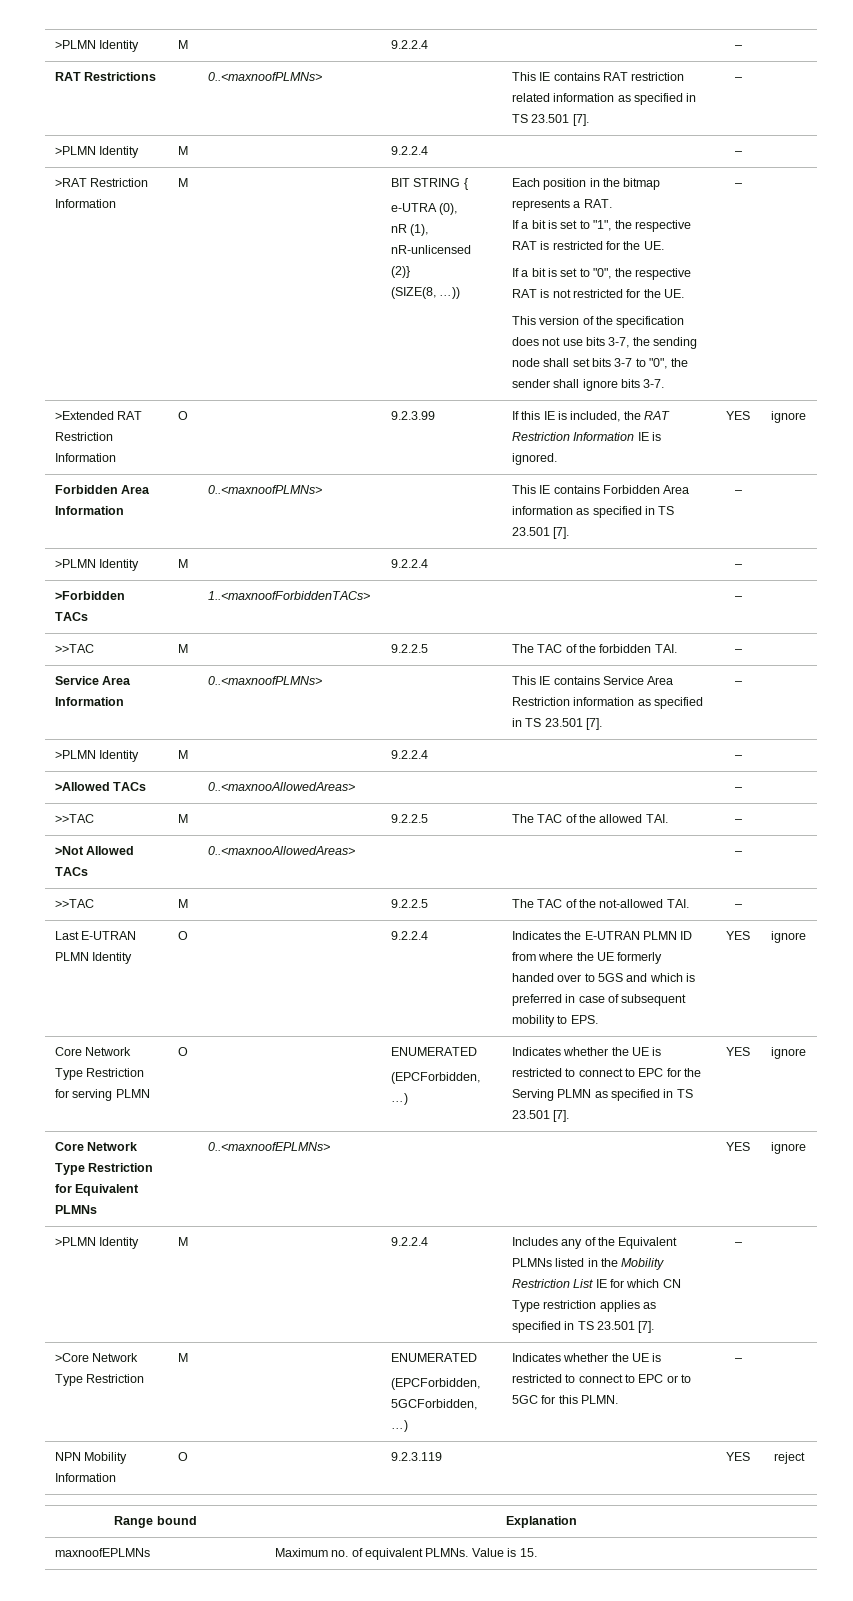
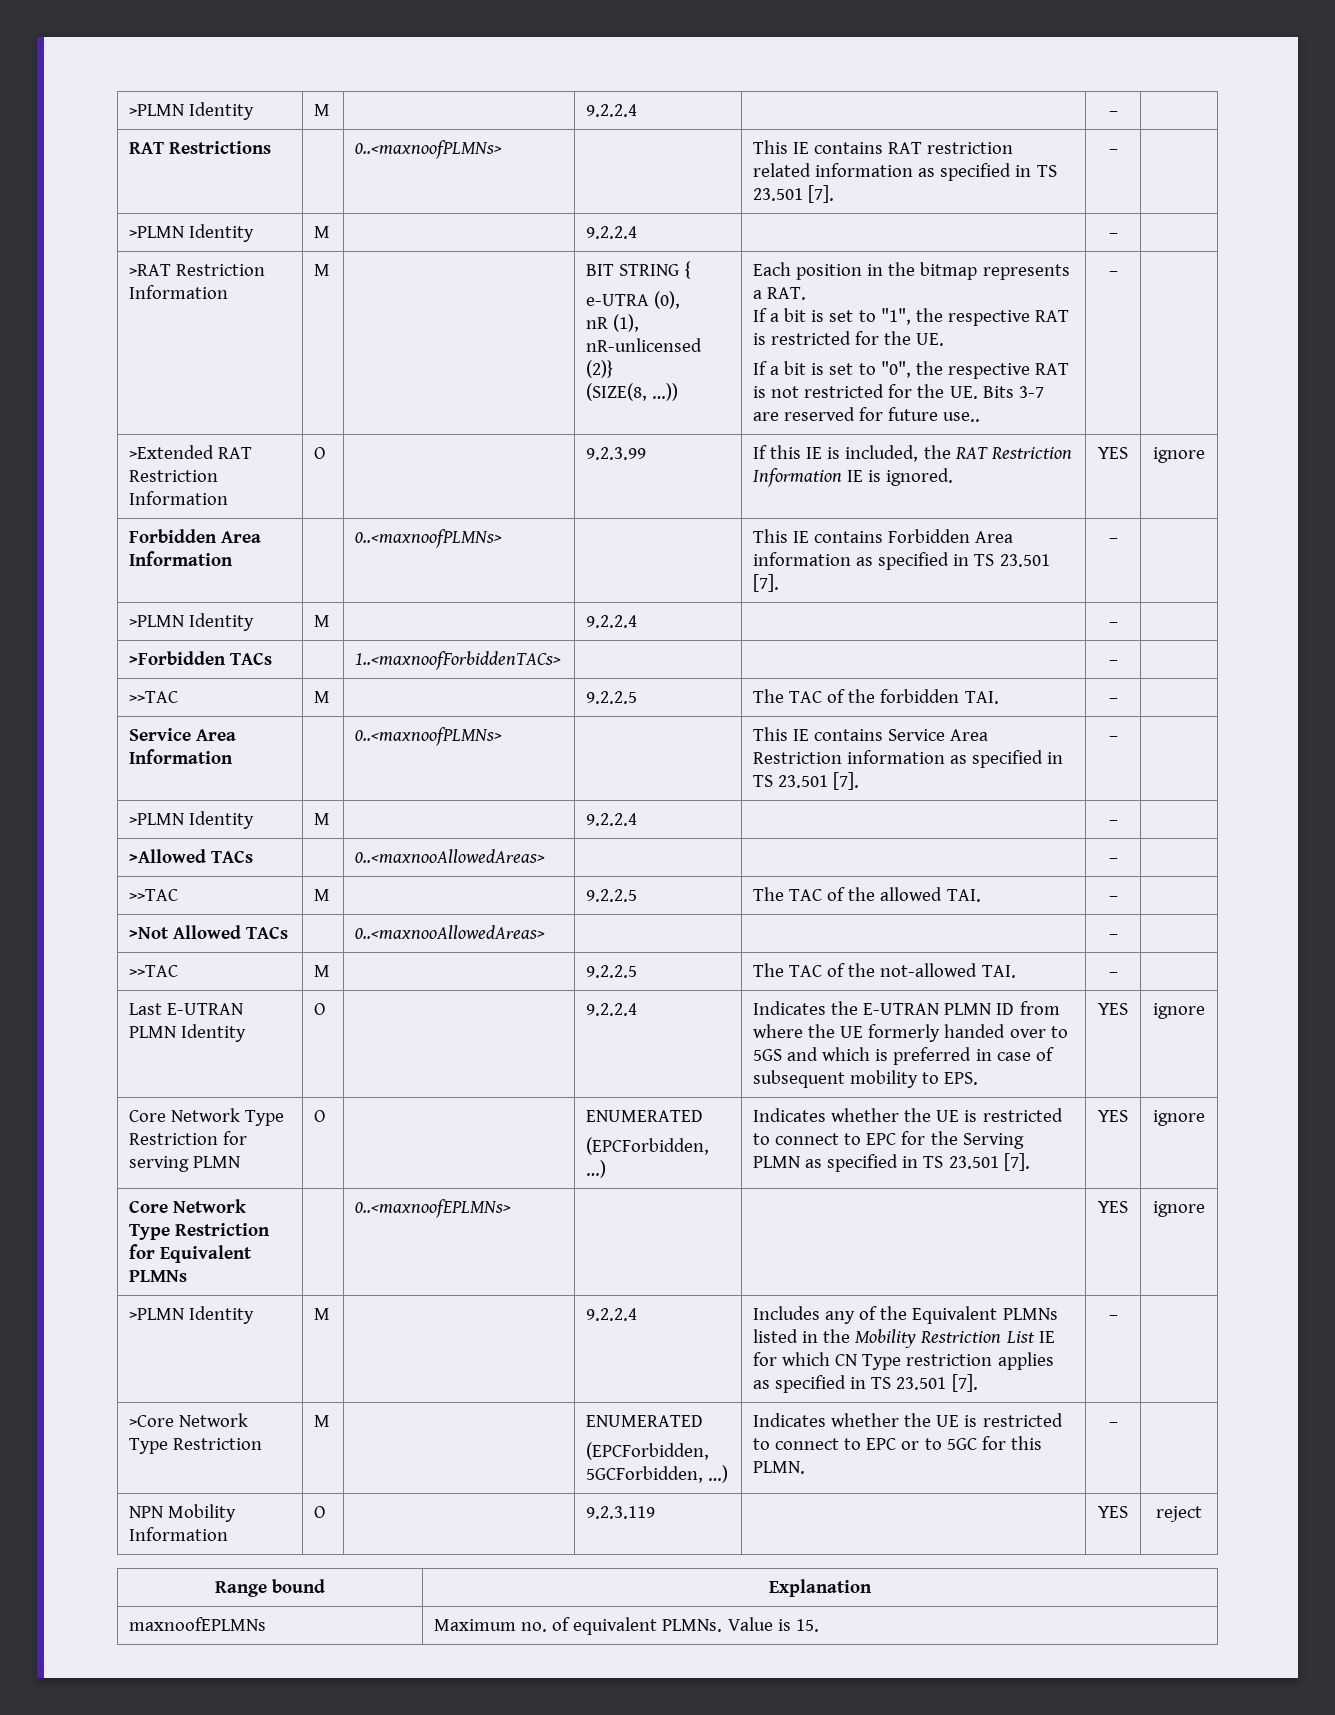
- If a bit is set to "0", the respective RAT is not restricted for the UE.
- This version of the specification does not use bits 3-7, the sending node shall set bits 3-7 to "0", the sender shall ignore bits 3-7.
+ If a bit is set to "0", the respective RAT is not restricted for the UE. Bits 3-7 are reserved for future use..

